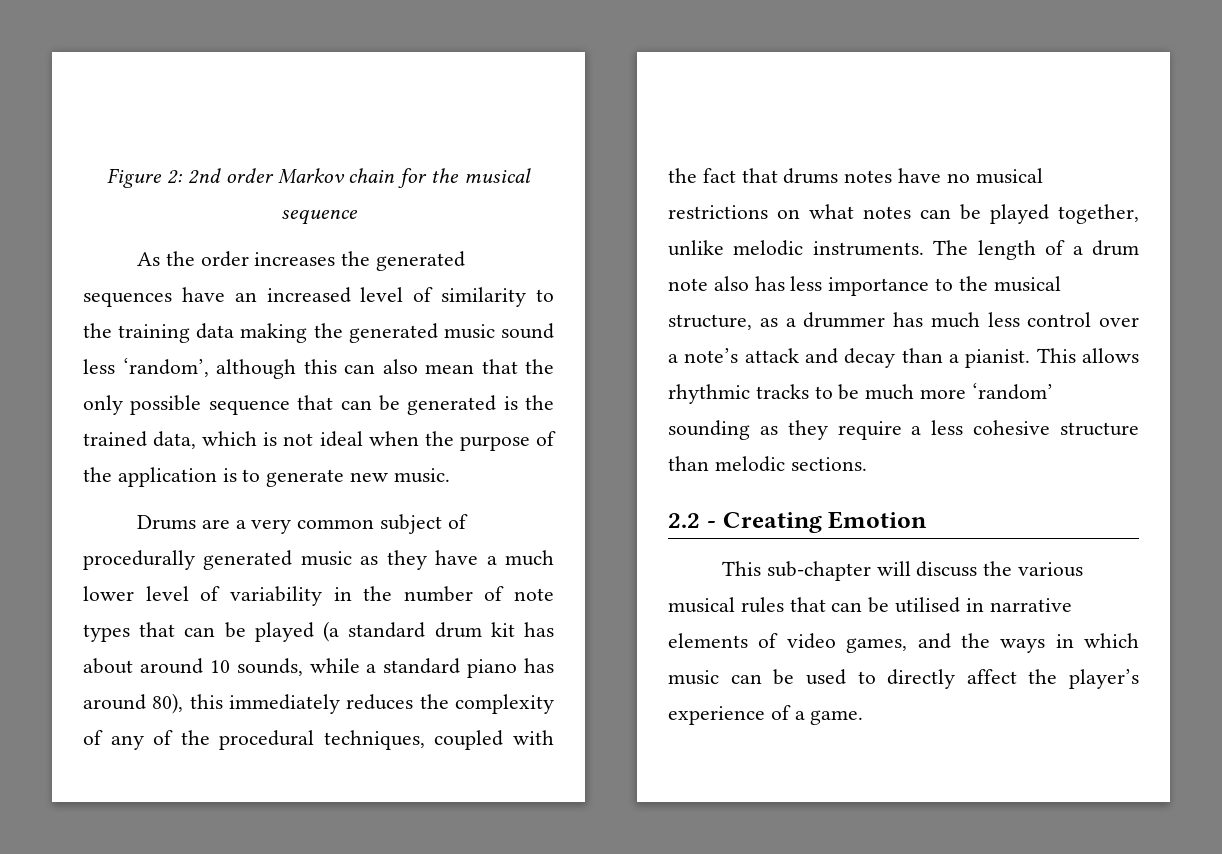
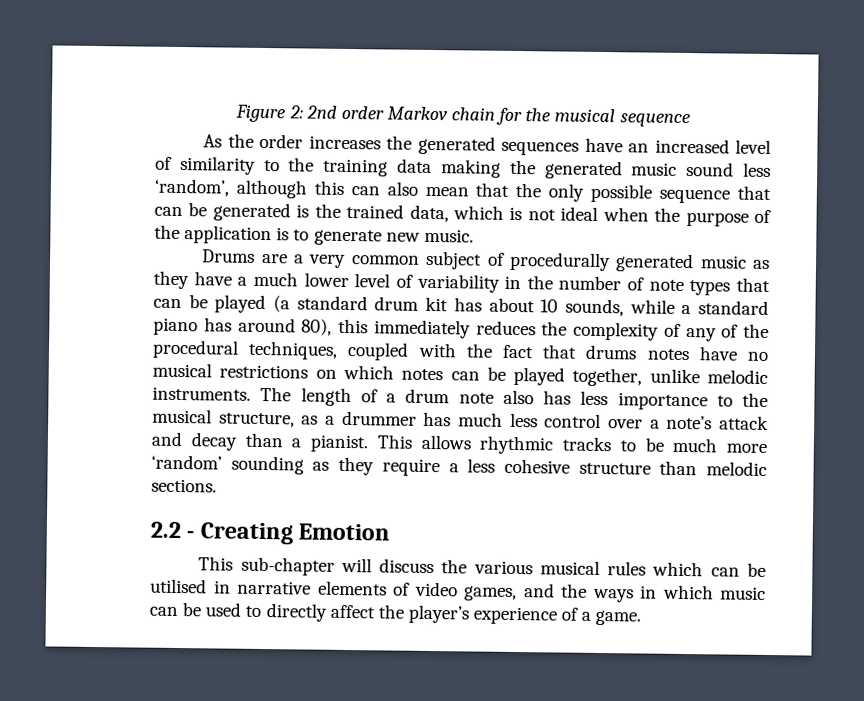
- Drums are a very common subject of procedurally generated music as they have a much lower level of variability in the number of note types that can be played (a standard drum kit has about around 10 sounds, while a standard piano has around 80), this immediately reduces the complexity of any of the procedural techniques, coupled with the fact that drums notes have no musical restrictions on what notes can be played together, unlike melodic instruments.
+ Drums are a very common subject of procedurally generated music as they have a much lower level of variability in the number of note types that can be played (a standard drum kit has about 10 sounds, while a standard piano has around 80), this immediately reduces the complexity of any of the procedural techniques, coupled with the fact that drums notes have no musical restrictions on which notes can be played together, unlike melodic instruments.
- This sub-chapter will discuss the various musical rules that can be utilised in narrative elements of video games, and the ways in which music can be used to directly affect the player’s experience of a game.
+ This sub-chapter will discuss the various musical rules which can be utilised in narrative elements of video games, and the ways in which music can be used to directly affect the player’s experience of a game.

